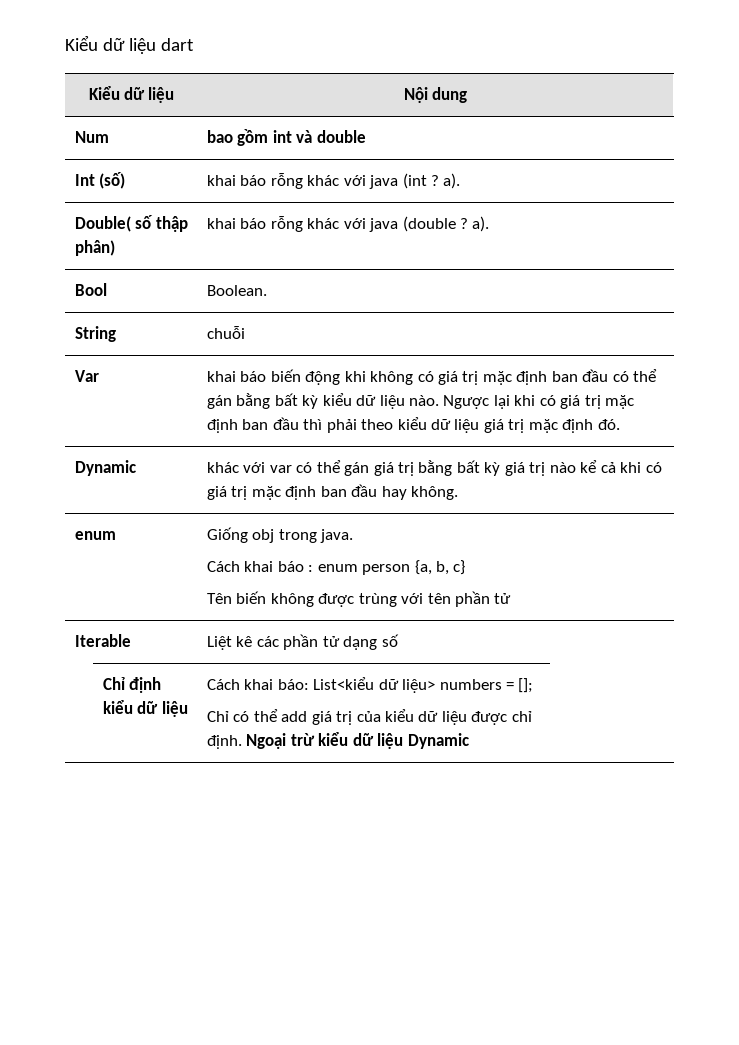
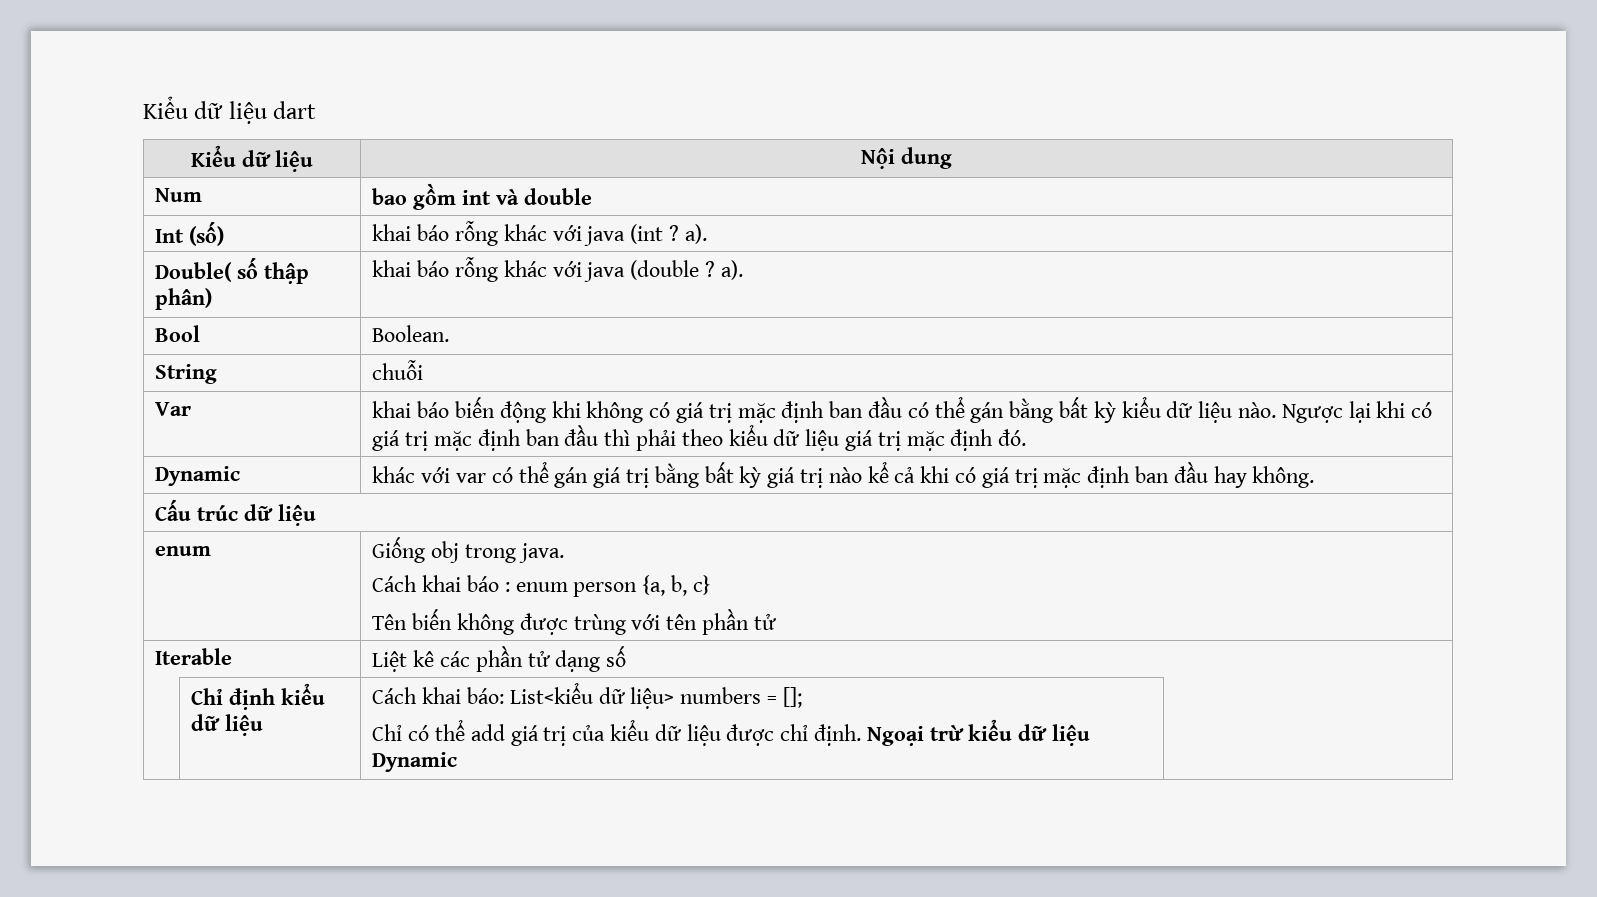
+ Cấu trúc dữ liệu

